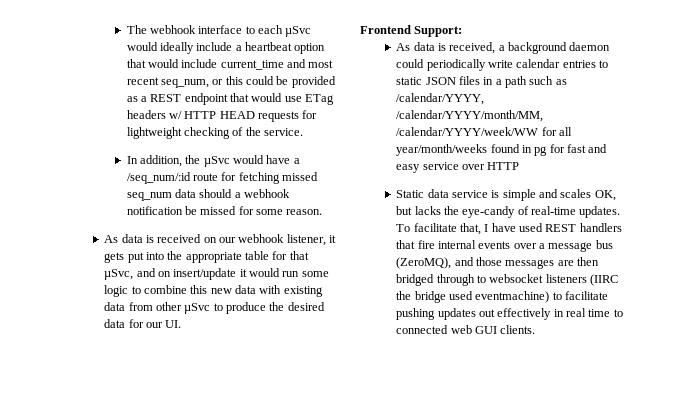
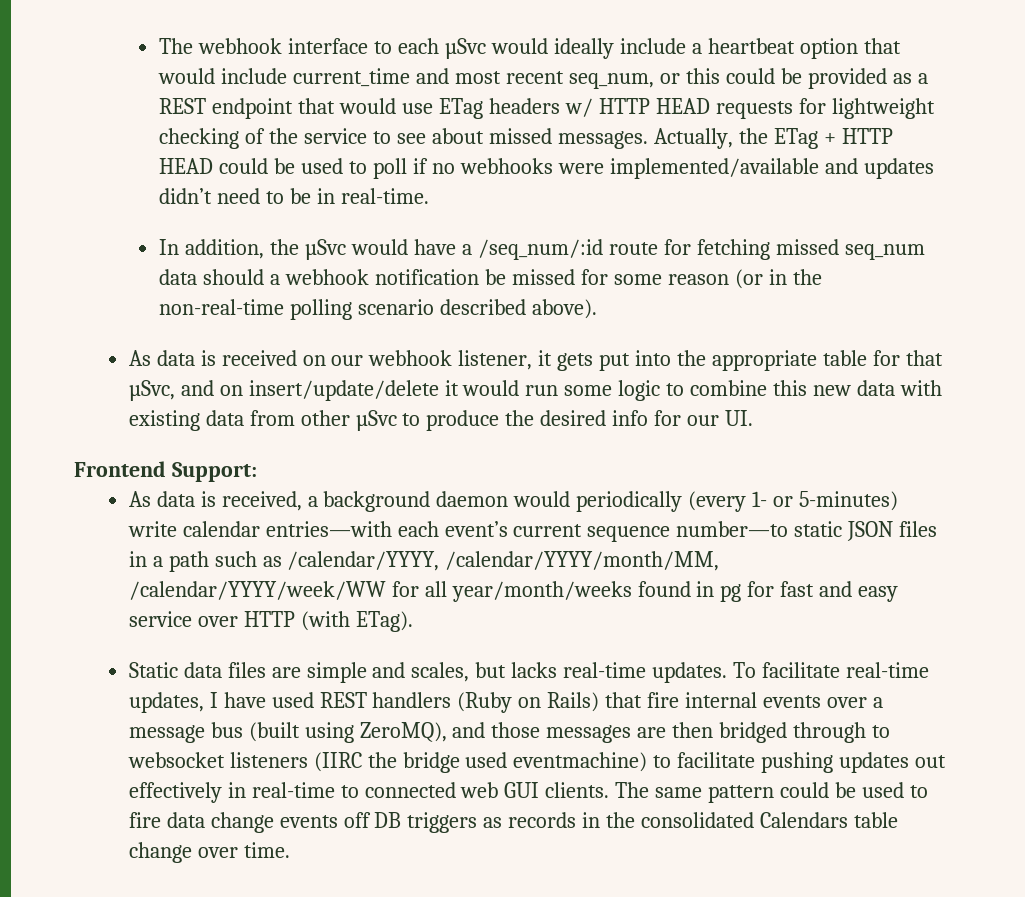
- The webhook interface to each µSvc would ideally include a heartbeat option that would include current_time and most recent seq_num, or this could be provided as a REST endpoint that would use ETag headers w/ HTTP HEAD requests for lightweight checking of the service.
+ The webhook interface to each µSvc would ideally include a heartbeat option that would include current_time and most recent seq_num, or this could be provided as a REST endpoint that would use ETag headers w/ HTTP HEAD requests for lightweight checking of the service to see about missed messages. Actually, the ETag + HTTP HEAD could be used to poll if no webhooks were implemented/available and updates didn’t need to be in real-time.
- In addition, the µSvc would have a /seq_num/:id route for fetching missed seq_num data should a webhook notification be missed for some reason.
+ In addition, the µSvc would have a /seq_num/:id route for fetching missed seq_num data should a webhook notification be missed for some reason (or in the non-real-time polling scenario described above).
- As data is received on our webhook listener, it gets put into the appropriate table for that µSvc, and on insert/update it would run some logic to combine this new data with existing data from other µSvc to produce the desired data for our UI.
+ As data is received on our webhook listener, it gets put into the appropriate table for that µSvc, and on insert/update/delete it would run some logic to combine this new data with existing data from other µSvc to produce the desired info for our UI.
- As data is received, a background daemon could periodically write calendar entries to static JSON files in a path such as /calendar/YYYY, /calendar/YYYY/month/MM, /calendar/YYYY/week/WW for all year/month/weeks found in pg for fast and easy service over HTTP
+ As data is received, a background daemon would periodically (every 1- or 5-minutes) write calendar entries—with each event’s current sequence number—to static JSON files in a path such as /calendar/YYYY, /calendar/YYYY/month/MM, /calendar/YYYY/week/WW for all year/month/weeks found in pg for fast and easy service over HTTP (with ETag).
- Static data service is simple and scales OK, but lacks the eye-candy of real-time updates.
+ Static data files are simple and scales, but lacks real-time updates.
- To facilitate that, I have used REST handlers that fire internal events over a message bus (ZeroMQ), and those messages are then bridged through to websocket listeners (IIRC the bridge used eventmachine) to facilitate pushing updates out effectively in real time to connected web GUI clients.
+ To facilitate real-time updates, I have used REST handlers (Ruby on Rails) that fire internal events over a message bus (built using ZeroMQ), and those messages are then bridged through to websocket listeners (IIRC the bridge used eventmachine) to facilitate pushing updates out effectively in real-time to connected web GUI clients.
+ The same pattern could be used to fire data change events off DB triggers as records in the consolidated Calendars table change over time.

